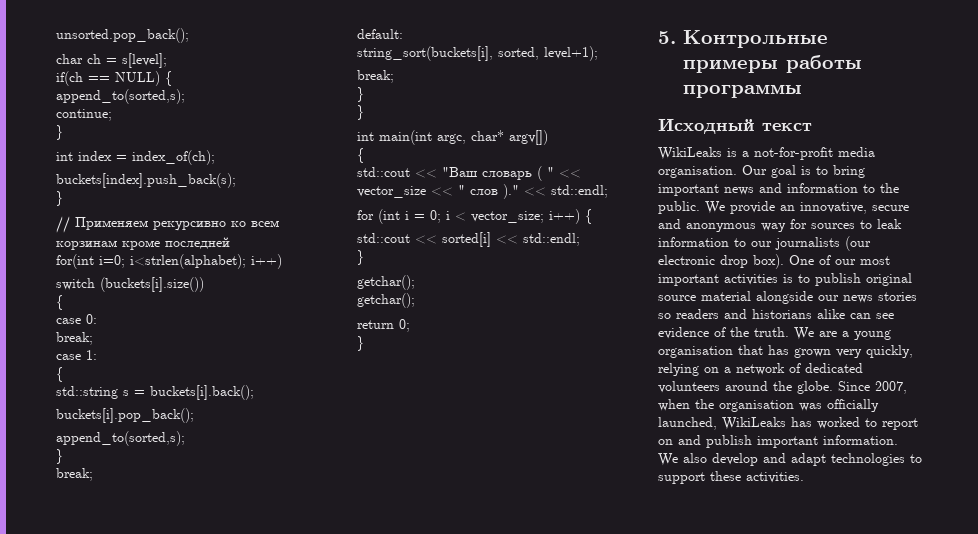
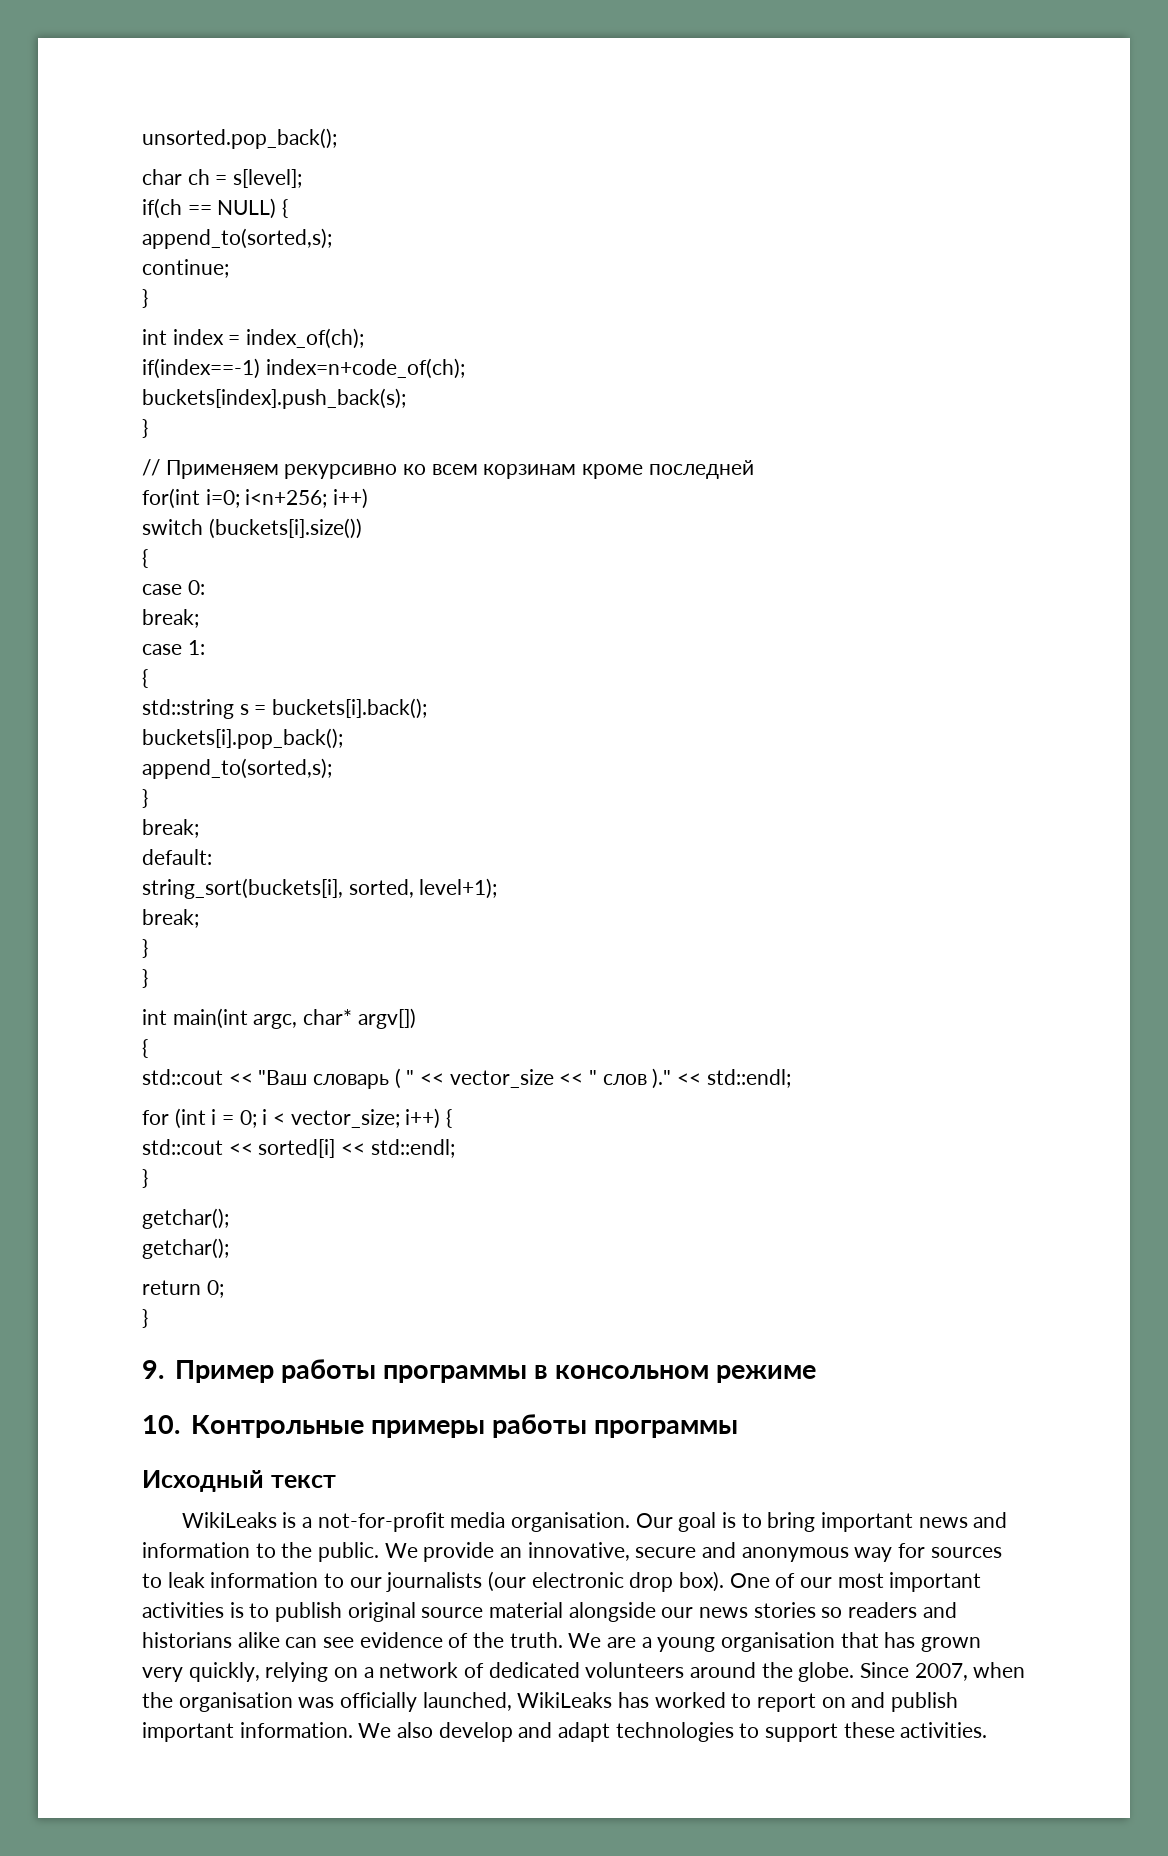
+ if(index==-1) index=n+code_of(ch);
- for(int i=0; i<strlen(alphabet); i++)
+ for(int i=0; i<n+256; i++)
- 5. Контрольные примеры работы программы
+ 9. Пример работы программы в консольном режиме
+ 10. Контрольные примеры работы программы

